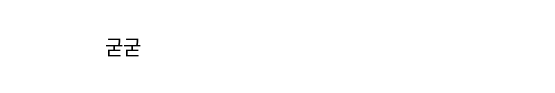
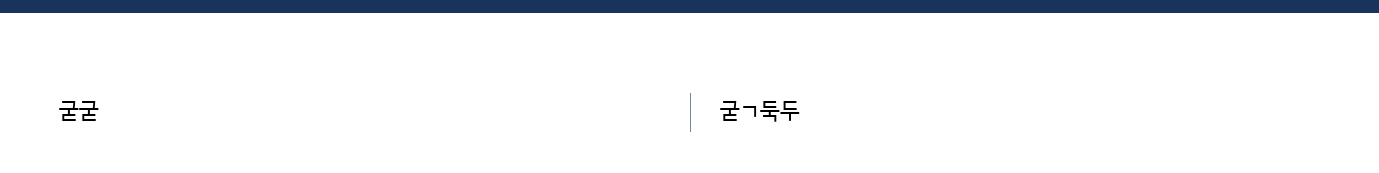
+ 굳ㄱ둑두

